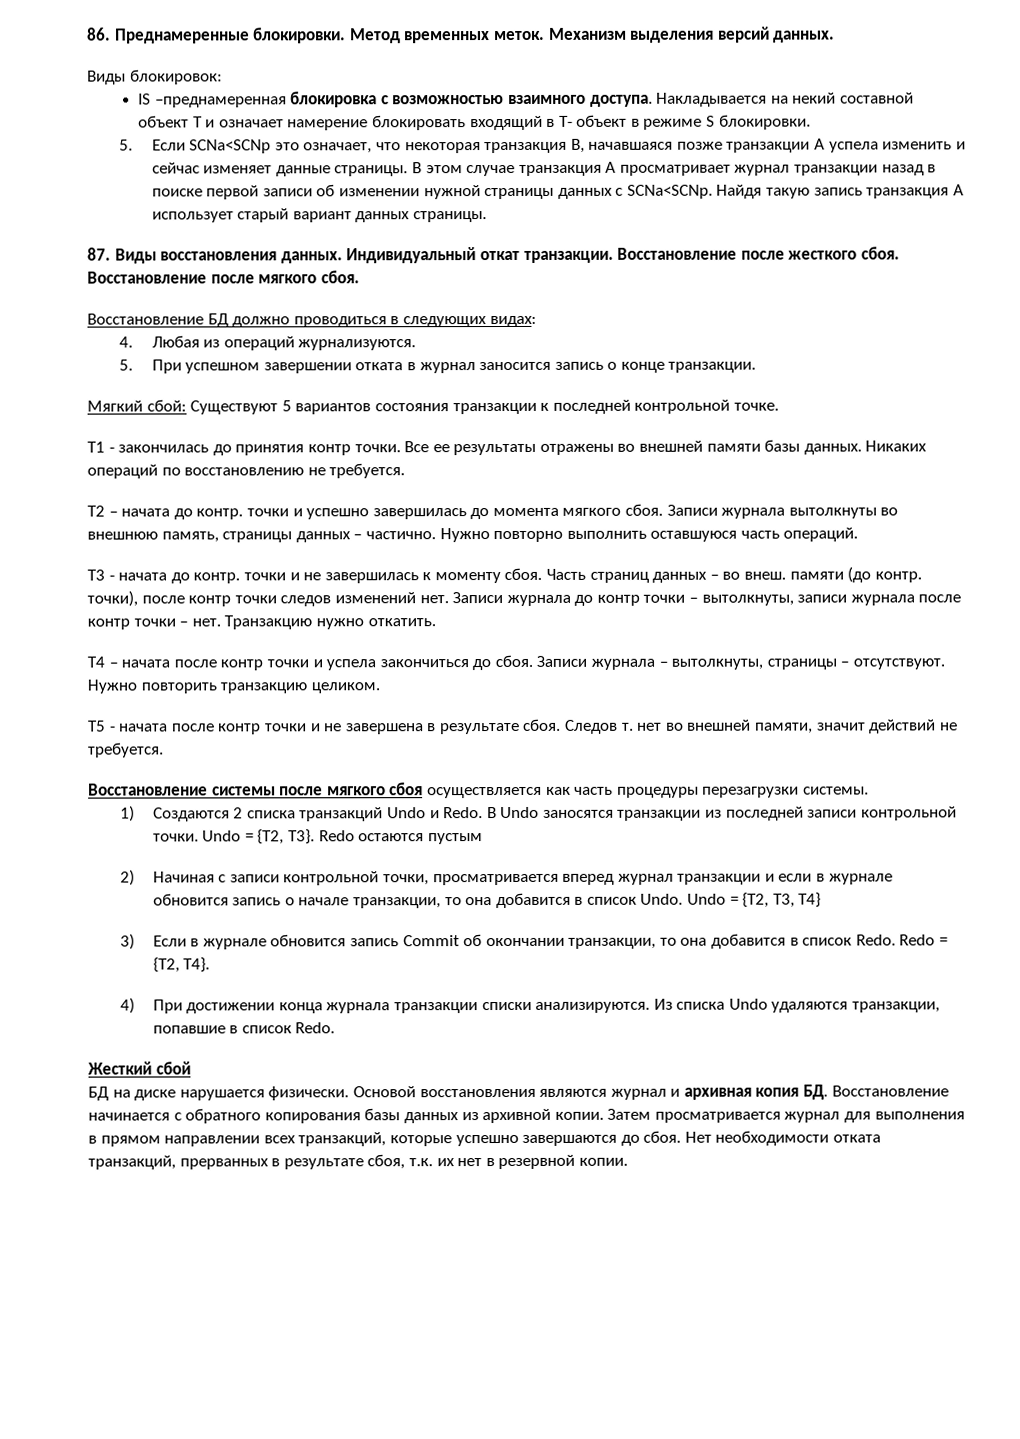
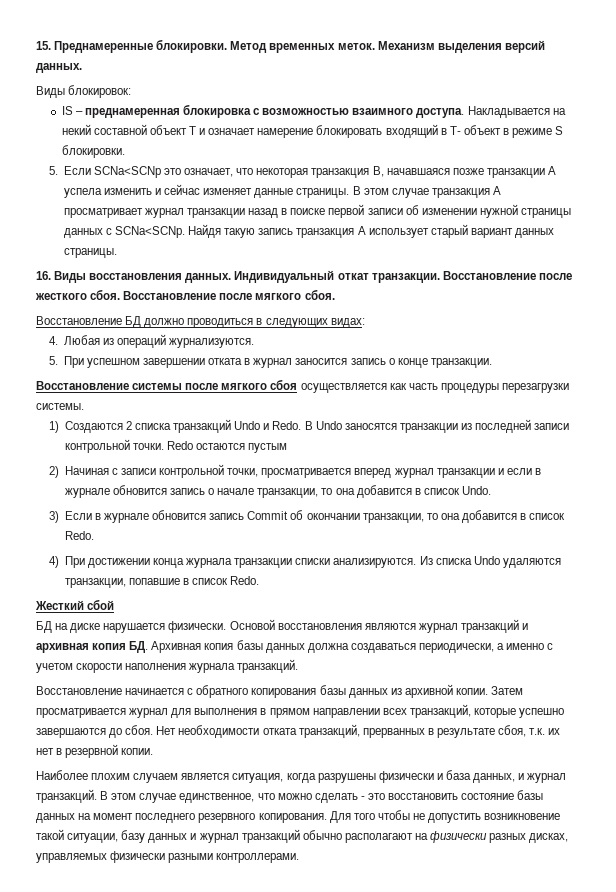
- 86. Преднамеренные блокировки.
+ 15. Преднамеренные блокировки.
- IS –преднамеренная блокировка с возможностью взаимного доступа.
+ IS – преднамеренная блокировка с возможностью взаимного доступа.
- 87. Виды восстановления данных.
+ 16. Виды восстановления данных.
- Мягкий сбой: Существуют 5 вариантов состояния транзакции к последней контрольной точке.
- T1 - закончилась до принятия контр точки. Все ее результаты отражены во внешней памяти базы данных. Никаких операций по восстановлению не требуется.
- T2 – начата до контр. точки и успешно завершилась до момента мягкого сбоя. Записи журнала вытолкнуты во внешнюю память, страницы данных – частично. Нужно повторно выполнить оставшуюся часть операций.
- T3 - начата до контр. точки и не завершилась к моменту сбоя. Часть страниц данных – во внеш. памяти (до контр. точки), после контр точки следов изменений нет. Записи журнала до контр точки – вытолкнуты, записи журнала после контр точки – нет. Транзакцию нужно откатить.
- T4 – начата после контр точки и успела закончиться до сбоя. Записи журнала – вытолкнуты, страницы – отсутствуют. Нужно повторить транзакцию целиком.
- T5 - начата после контр точки и не завершена в результате сбоя. Следов т. нет во внешней памяти, значит действий не требуется.
- Undo = {T2, T3}. Redo остаются пустым
+ Redo остаются пустым
- Undo = {T2, T3, T4}
- Redo = {T2, T4}.
- Основой восстановления являются журнал и архивная копия БД. Восстановление начинается с обратного копирования базы данных из архивной копии.
+ Основой восстановления являются журнал транзакций и архивная копия БД. Архивная копия базы данных должна создаваться периодически, а именно с учетом скорости наполнения журнала транзакций.
+ Восстановление начинается с обратного копирования базы данных из архивной копии.
+ Наиболее плохим случаем является ситуация, когда разрушены физически и база данных, и журнал транзакций. В этом случае единственное, что можно сделать - это восстановить состояние базы данных на момент последнего резервного копирования. Для того чтобы не допустить возникновение такой ситуации, базу данных и журнал транзакций обычно располагают на физически разных дисках, управляемых физически разными контроллерами.

